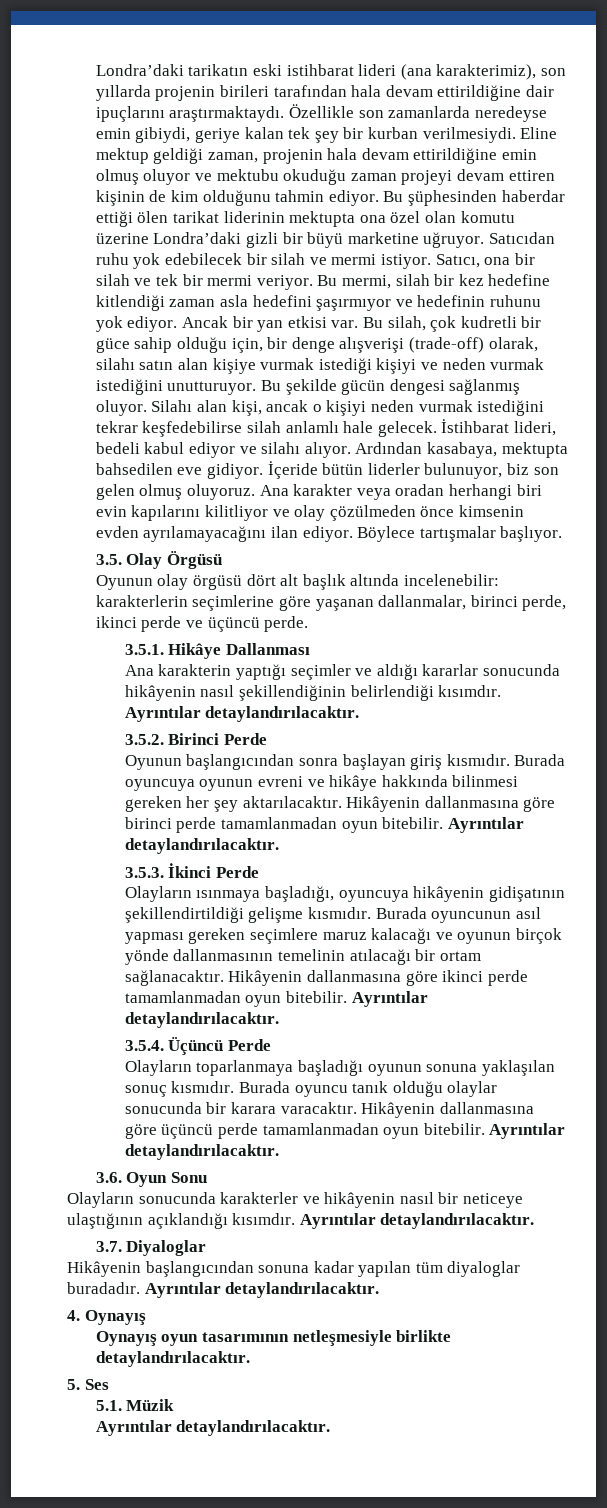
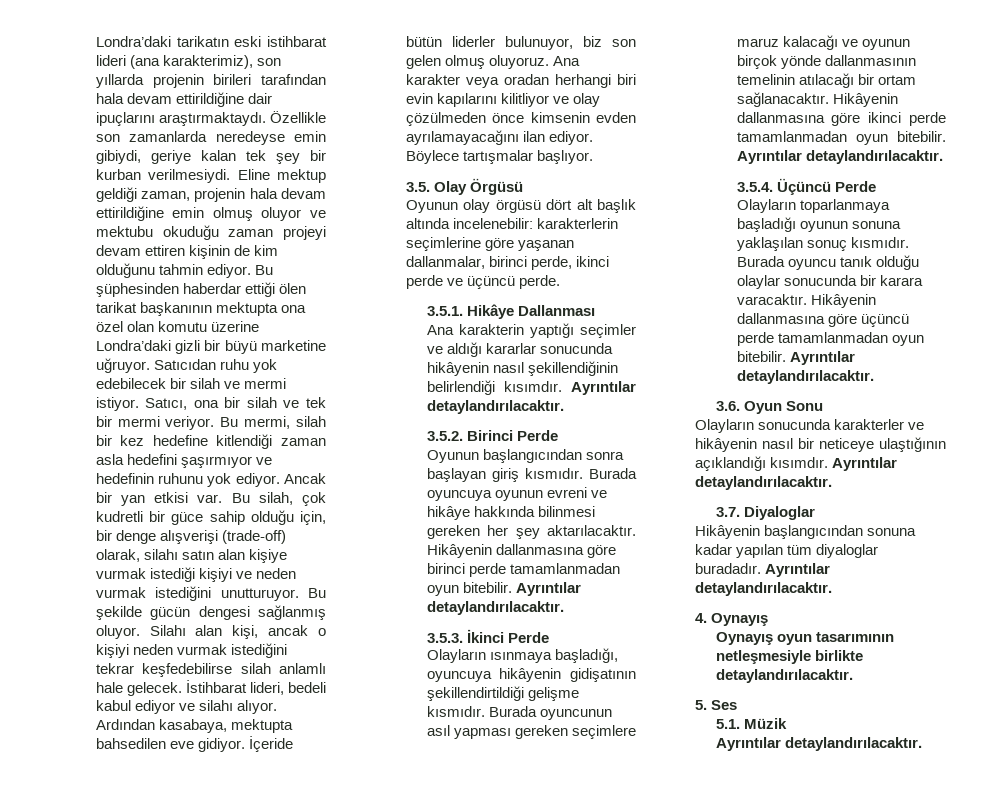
- Bu şüphesinden haberdar ettiği ölen tarikat liderinin mektupta ona özel olan komutu üzerine Londra’daki gizli bir büyü marketine uğruyor.
+ Bu şüphesinden haberdar ettiği ölen tarikat başkanının mektupta ona özel olan komutu üzerine Londra’daki gizli bir büyü marketine uğruyor.

